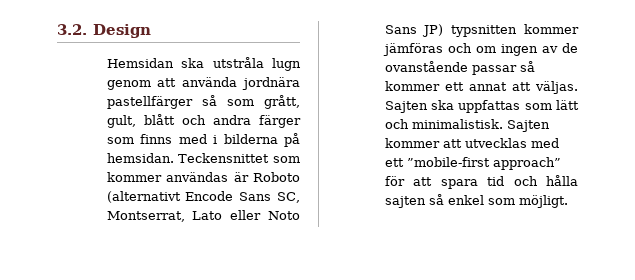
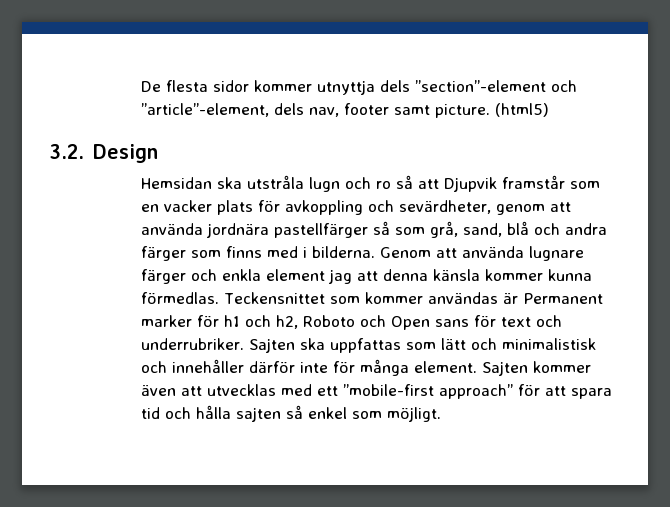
+ De flesta sidor kommer utnyttja dels ”section”-element och ”article”-element, dels nav, footer samt picture. (html5)
- Hemsidan ska utstråla lugn genom att använda jordnära pastellfärger så som grått, gult, blått och andra färger som finns med i bilderna på hemsidan.
+ Hemsidan ska utstråla lugn och ro så att Djupvik framstår som en vacker plats för avkoppling och sevärdheter, genom att använda jordnära pastellfärger så som grå, sand, blå och andra färger som finns med i bilderna. Genom att använda lugnare färger och enkla element jag att denna känsla kommer kunna förmedlas.
- Teckensnittet som kommer användas är Roboto (alternativt Encode Sans SC, Montserrat, Lato eller Noto Sans JP) typsnitten kommer jämföras och om ingen av de ovanstående passar så kommer ett annat att väljas.
+ Teckensnittet som kommer användas är Permanent marker för h1 och h2, Roboto och Open sans för text och underrubriker.
- Sajten ska uppfattas som lätt och minimalistisk.
+ Sajten ska uppfattas som lätt och minimalistisk och innehåller därför inte för många element.
- Sajten kommer att utvecklas med ett ”mobile-first approach” för att spara tid och hålla sajten så enkel som möjligt.
+ Sajten kommer även att utvecklas med ett ”mobile-first approach” för att spara tid och hålla sajten så enkel som möjligt.

